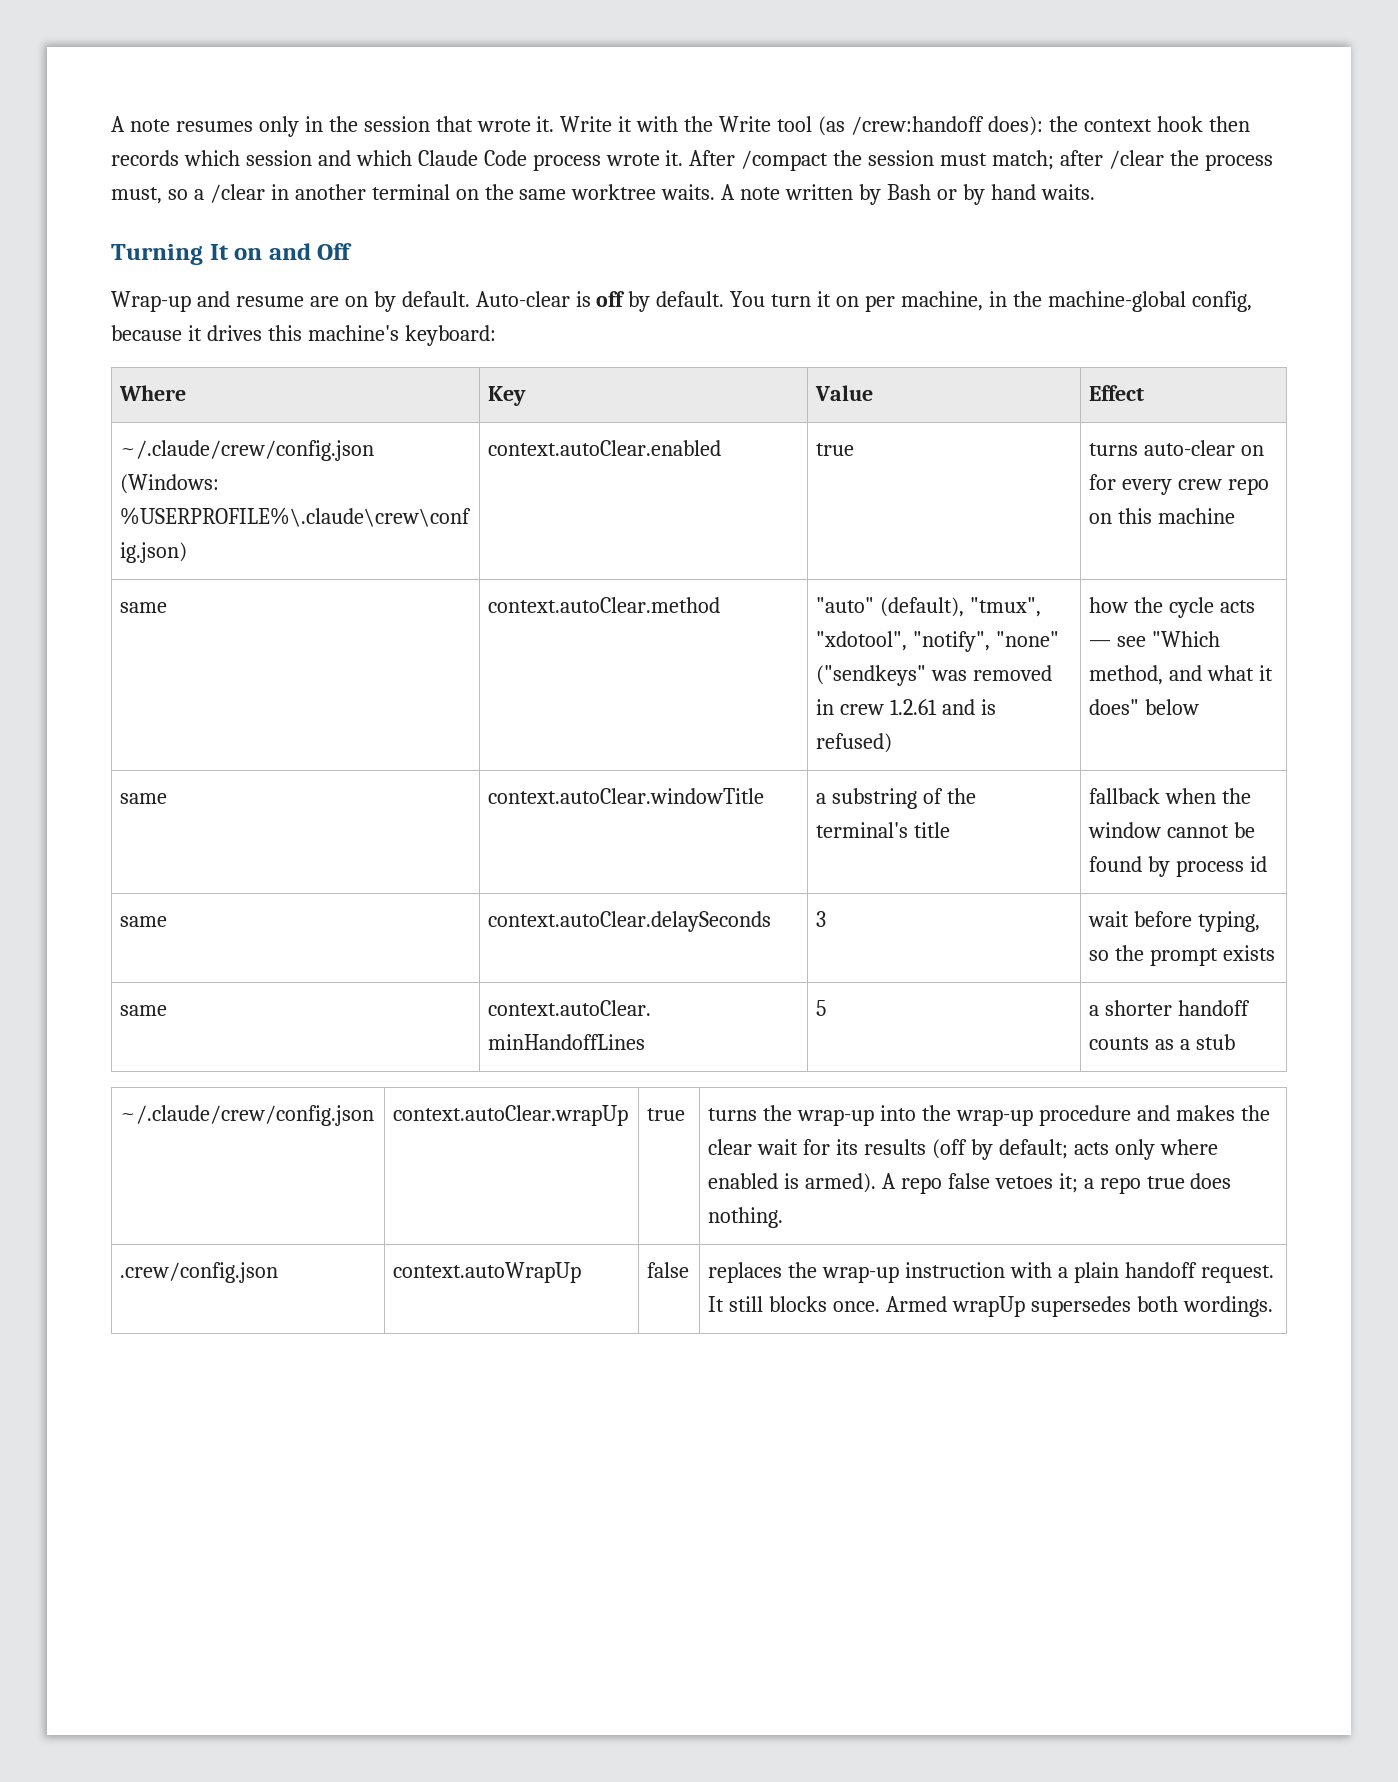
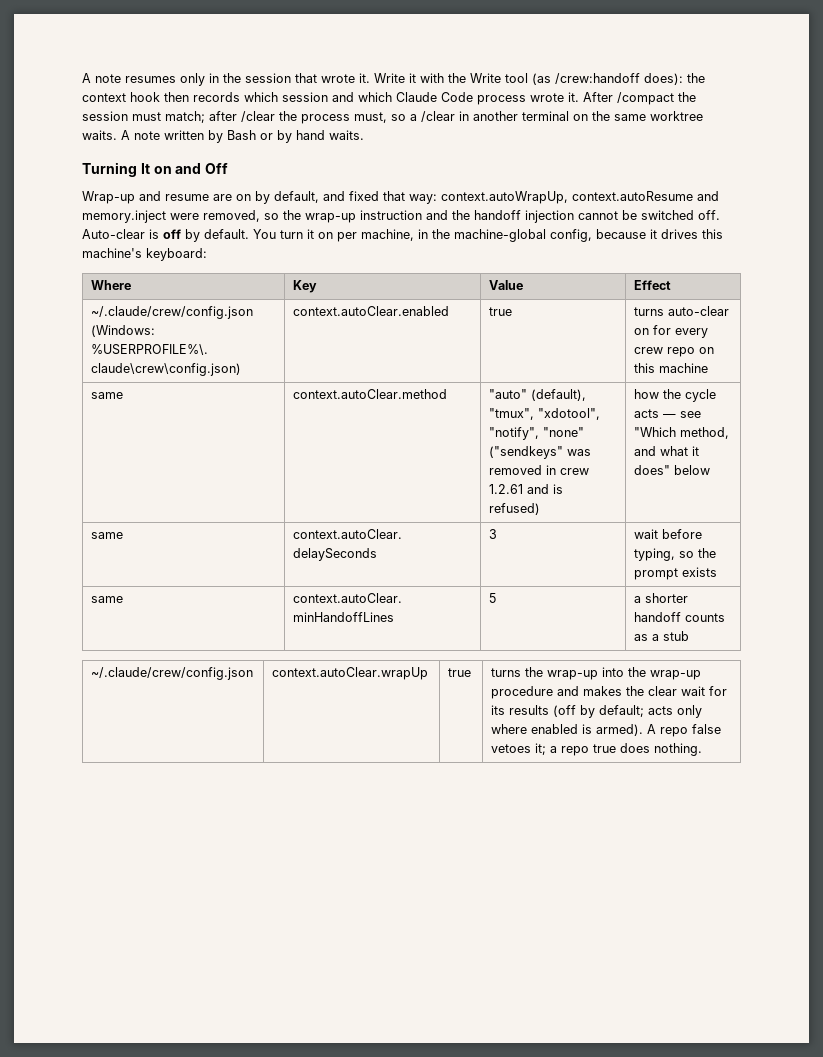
- Wrap-up and resume are on by default.
+ Wrap-up and resume are on by default, and fixed that way: context.autoWrapUp, context.autoResume and memory.inject were removed, so the wrap-up instruction and the handoff injection cannot be switched off.
- same | context.autoClear.windowTitle | a substring of the terminal's title | fallback when the window cannot be found by process id
- .crew/config.json | context.autoWrapUp | false | replaces the wrap-up instruction with a plain handoff request. It still blocks once. Armed wrapUp supersedes both wordings.

